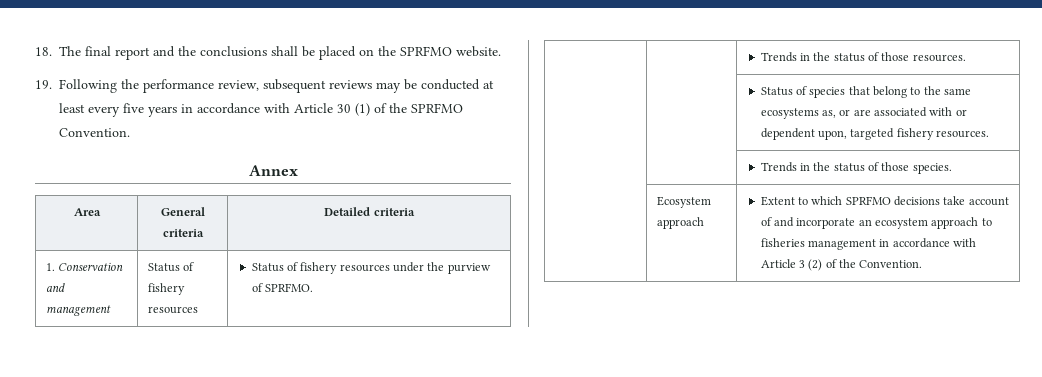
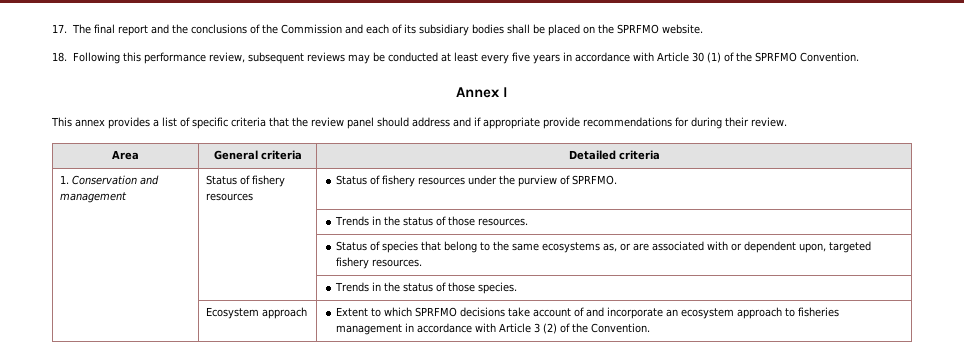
- 18. The final report and the conclusions shall be placed on the SPRFMO website.
+ 17. The final report and the conclusions of the Commission and each of its subsidiary bodies shall be placed on the SPRFMO website.
- 19. Following the performance review, subsequent reviews may be conducted at least every five years in accordance with Article 30 (1) of the SPRFMO Convention.
+ 18. Following this performance review, subsequent reviews may be conducted at least every five years in accordance with Article 30 (1) of the SPRFMO Convention.
- Annex
+ Annex I
+ This annex provides a list of specific criteria that the review panel should address and if appropriate provide recommendations for during their review.

